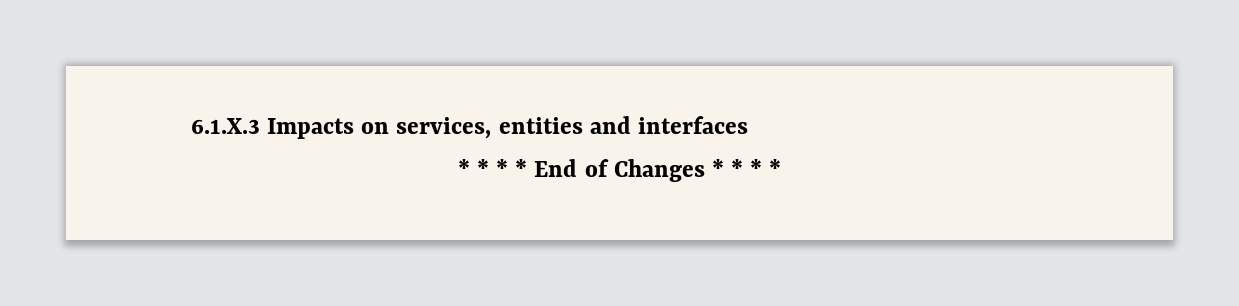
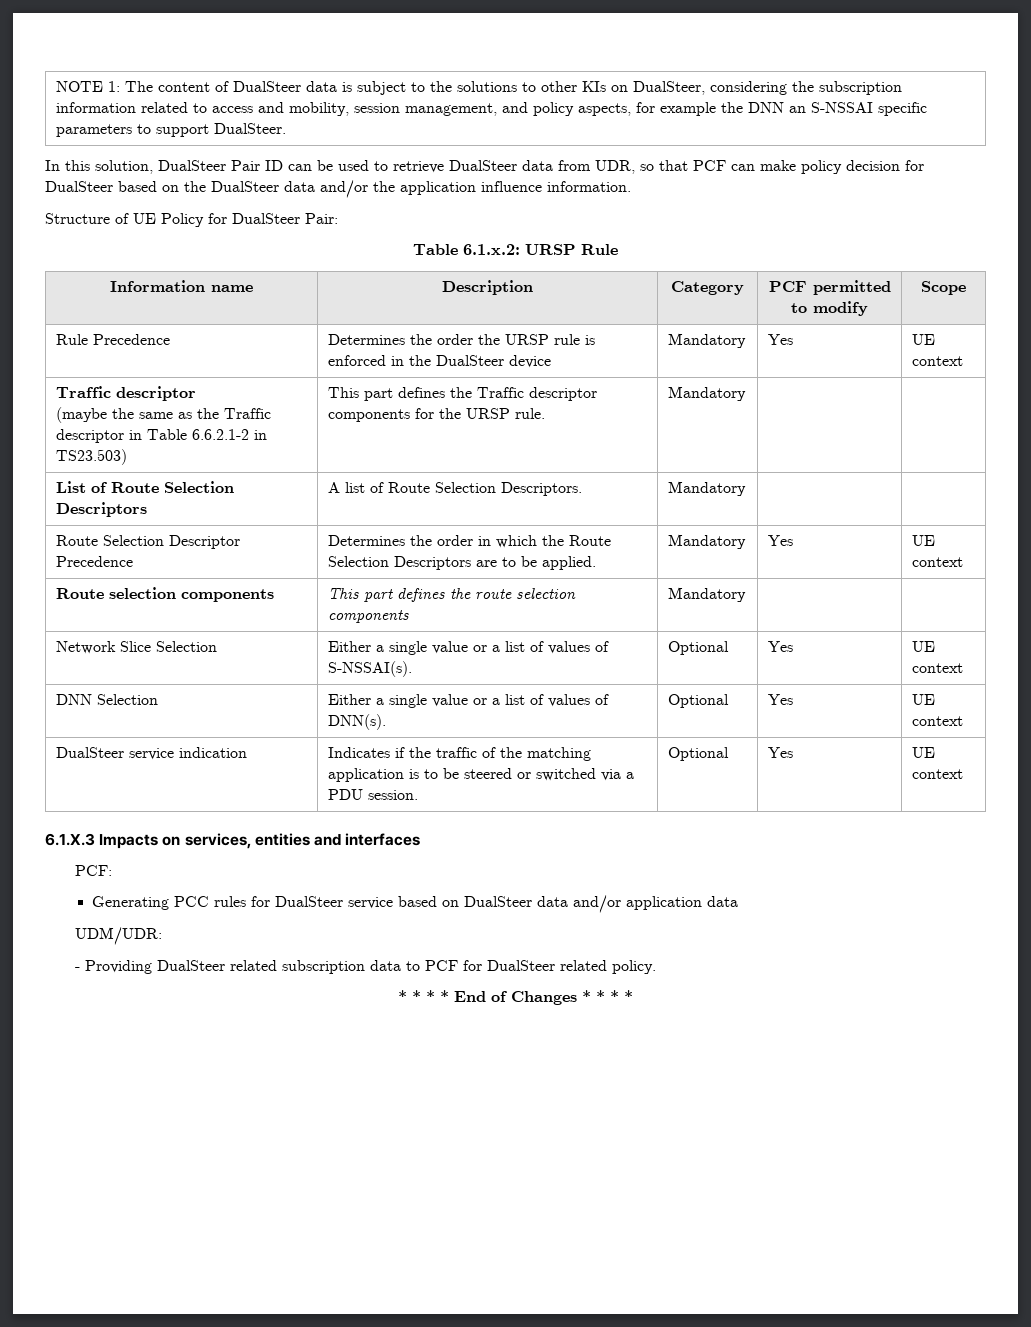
+ NOTE 1: The content of DualSteer data is subject to the solutions to other KIs on DualSteer, considering the subscription information related to access and mobility, session management, and policy aspects, for example the DNN an S-NSSAI specific parameters to support DualSteer.
+ In this solution, DualSteer Pair ID can be used to retrieve DualSteer data from UDR, so that PCF can make policy decision for DualSteer based on the DualSteer data and/or the application influence information.
+ Structure of UE Policy for DualSteer Pair:
+ Table 6.1.x.2: URSP Rule
+ Information name | Description | Category | PCF permitted to modify | Scope
+ Rule Precedence | Determines the order the URSP rule is enforced in the DualSteer device | Mandatory | Yes | UE context
+ Traffic descriptor
+ (maybe the same as the Traffic descriptor in Table 6.6.2.1-2 in TS23.503) | This part defines the Traffic descriptor components for the URSP rule. | Mandatory | |
+ List of Route Selection Descriptors | A list of Route Selection Descriptors. | Mandatory | |
+ Route Selection Descriptor Precedence | Determines the order in which the Route Selection Descriptors are to be applied. | Mandatory | Yes | UE context
+ Route selection components | This part defines the route selection components | Mandatory | |
+ Network Slice Selection | Either a single value or a list of values of S-NSSAI(s). | Optional | Yes | UE context
+ DNN Selection | Either a single value or a list of values of DNN(s). | Optional | Yes | UE context
+ DualSteer service indication | Indicates if the traffic of the matching application is to be steered or switched via a PDU session. | Optional | Yes | UE context
+ PCF:
+ Generating PCC rules for DualSteer service based on DualSteer data and/or application data
+ UDM/UDR:
+ - Providing DualSteer related subscription data to PCF for DualSteer related policy.

